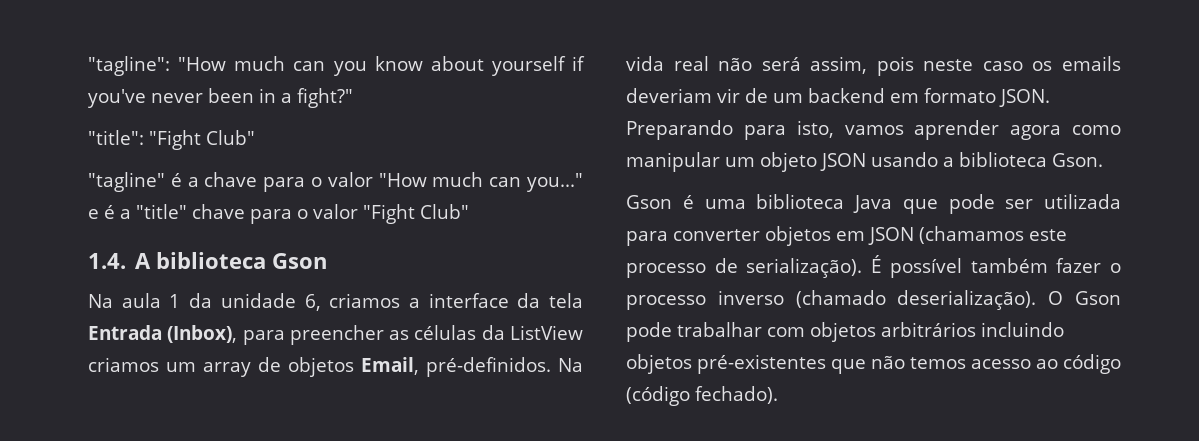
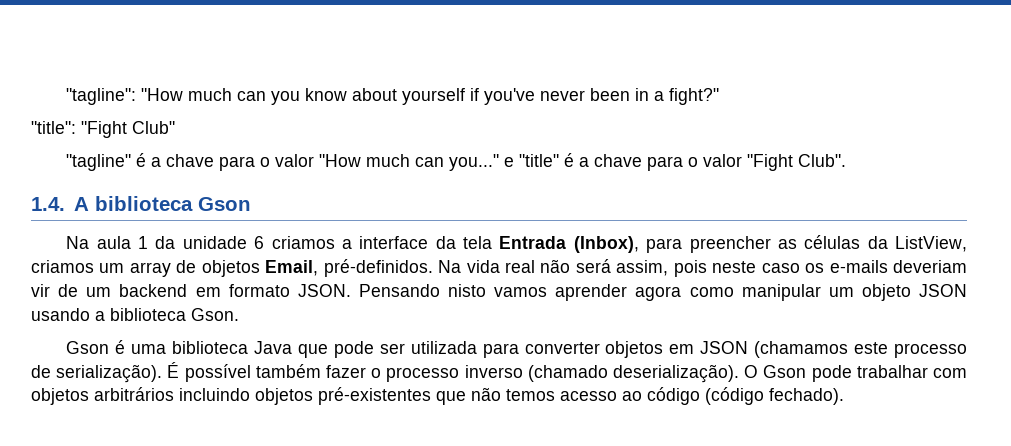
- "tagline" é a chave para o valor "How much can you..." e é a "title" chave para o valor "Fight Club"
+ "tagline" é a chave para o valor "How much can you..." e "title" é a chave para o valor "Fight Club".
- Na aula 1 da unidade 6, criamos a interface da tela Entrada (Inbox), para preencher as células da ListView criamos um array de objetos Email, pré-definidos.
+ Na aula 1 da unidade 6 criamos a interface da tela Entrada (Inbox), para preencher as células da ListView, criamos um array de objetos Email, pré-definidos.
- Na vida real não será assim, pois neste caso os emails deveriam vir de um backend em formato JSON.
+ Na vida real não será assim, pois neste caso os e-mails deveriam vir de um backend em formato JSON.
- Preparando para isto, vamos aprender agora como manipular um objeto JSON usando a biblioteca Gson.
+ Pensando nisto vamos aprender agora como manipular um objeto JSON usando a biblioteca Gson.

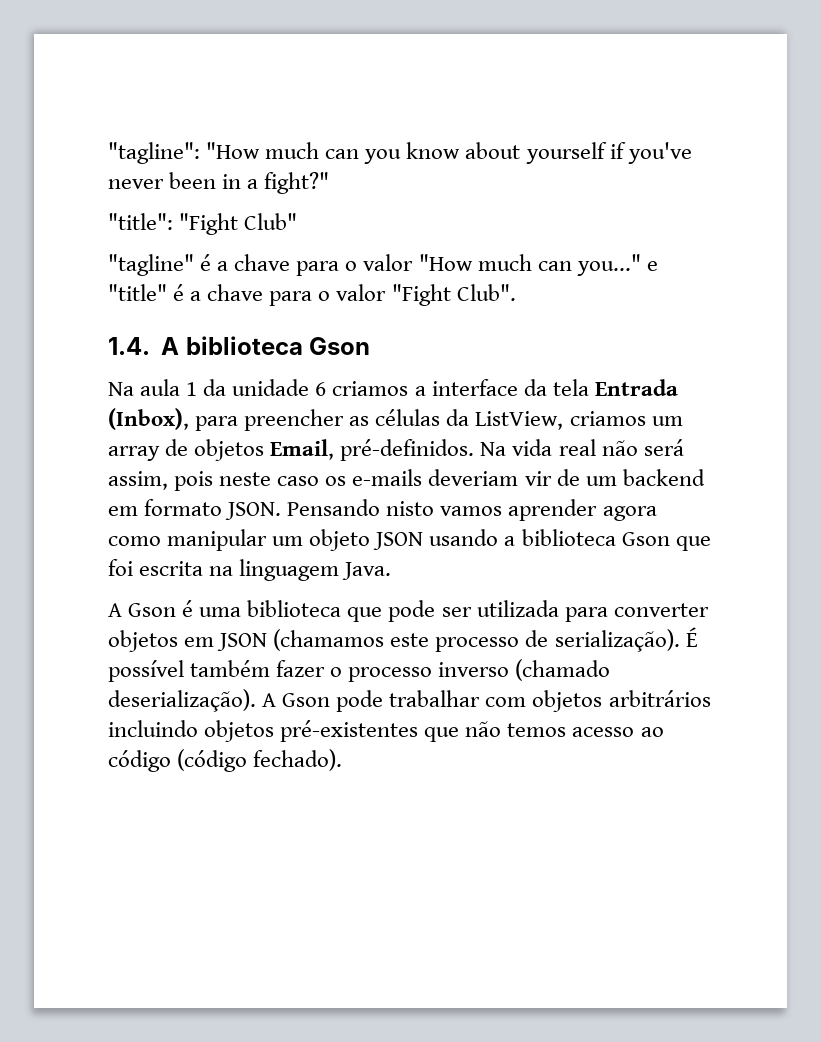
- Pensando nisto vamos aprender agora como manipular um objeto JSON usando a biblioteca Gson.
- Gson é uma biblioteca Java que pode ser utilizada para converter objetos em JSON (chamamos este processo de serialização).
+ Pensando nisto vamos aprender agora como manipular um objeto JSON usando a biblioteca Gson que foi escrita na linguagem Java.
+ A Gson é uma biblioteca que pode ser utilizada para converter objetos em JSON (chamamos este processo de serialização).
- O Gson pode trabalhar com objetos arbitrários incluindo objetos pré-existentes que não temos acesso ao código (código fechado).
+ A Gson pode trabalhar com objetos arbitrários incluindo objetos pré-existentes que não temos acesso ao código (código fechado).

